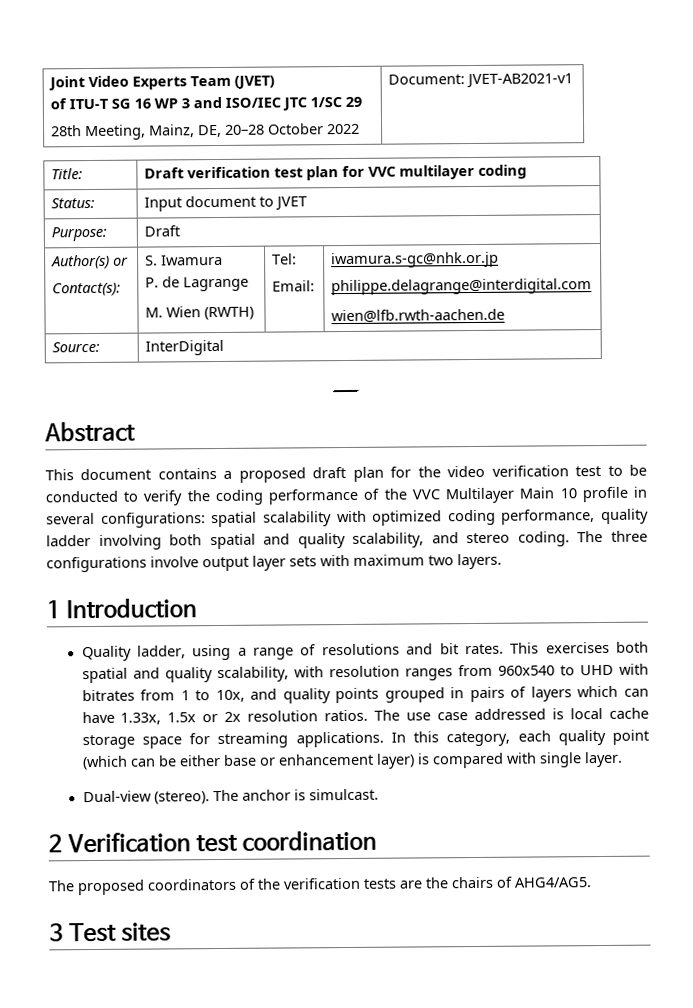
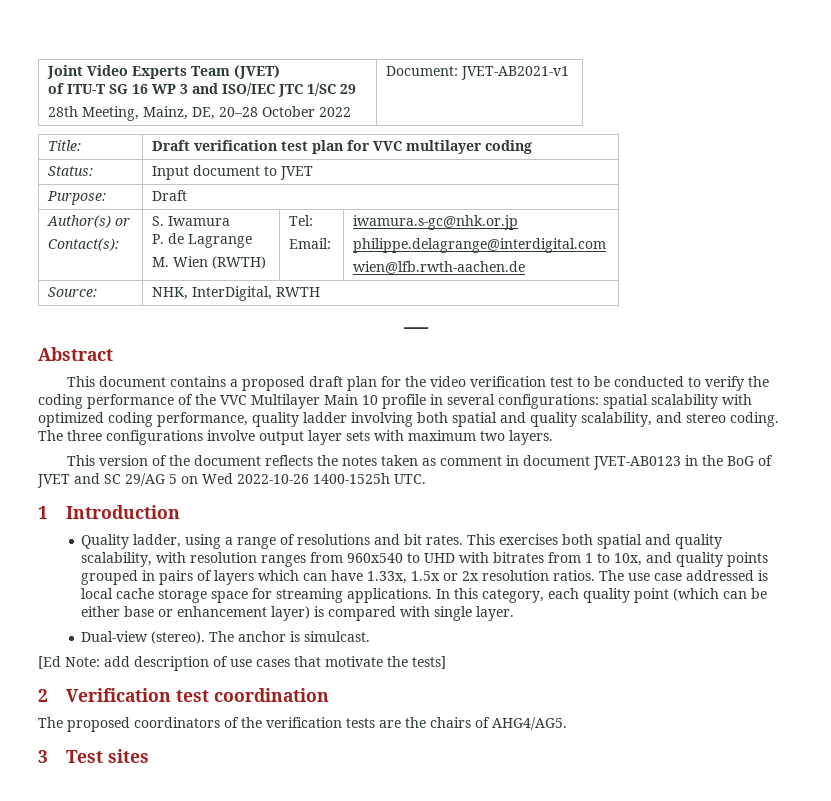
- Source: | InterDigital
+ Source: | NHK, InterDigital, RWTH
+ This version of the document reflects the notes taken as comment in document JVET-AB0123 in the BoG of JVET and SC 29/AG 5 on Wed 2022-10-26 1400-1525h UTC.
+ [Ed Note: add description of use cases that motivate the tests]

